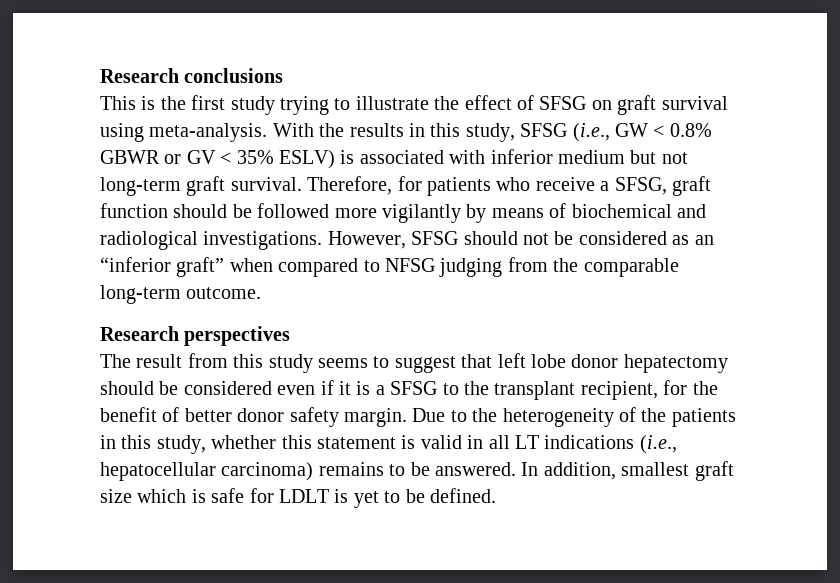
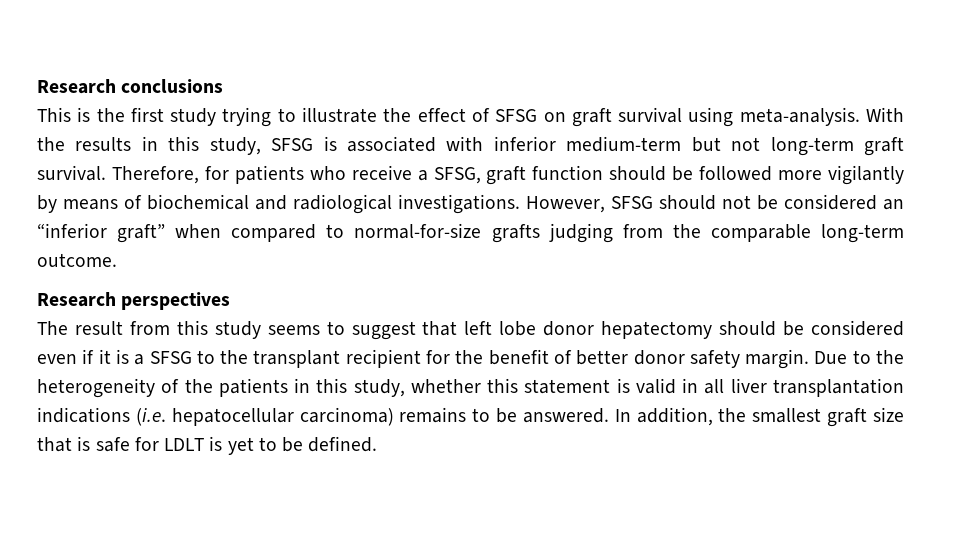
- With the results in this study, SFSG (i.e., GW < 0.8% GBWR or GV < 35% ESLV) is associated with inferior medium but not long-term graft survival.
+ With the results in this study, SFSG is associated with inferior medium-term but not long-term graft survival.
- However, SFSG should not be considered as an “inferior graft” when compared to NFSG judging from the comparable long-term outcome.
+ However, SFSG should not be considered an “inferior graft” when compared to normal-for-size grafts judging from the comparable long-term outcome.
- The result from this study seems to suggest that left lobe donor hepatectomy should be considered even if it is a SFSG to the transplant recipient, for the benefit of better donor safety margin.
+ The result from this study seems to suggest that left lobe donor hepatectomy should be considered even if it is a SFSG to the transplant recipient for the benefit of better donor safety margin.
- Due to the heterogeneity of the patients in this study, whether this statement is valid in all LT indications (i.e., hepatocellular carcinoma) remains to be answered.
+ Due to the heterogeneity of the patients in this study, whether this statement is valid in all liver transplantation indications (i.e. hepatocellular carcinoma) remains to be answered.
- In addition, smallest graft size which is safe for LDLT is yet to be defined.
+ In addition, the smallest graft size that is safe for LDLT is yet to be defined.

